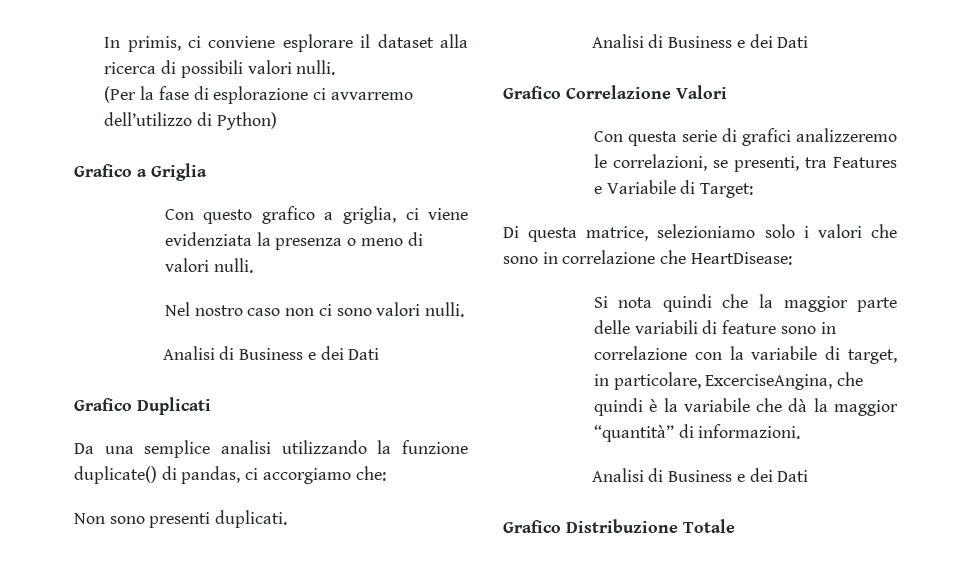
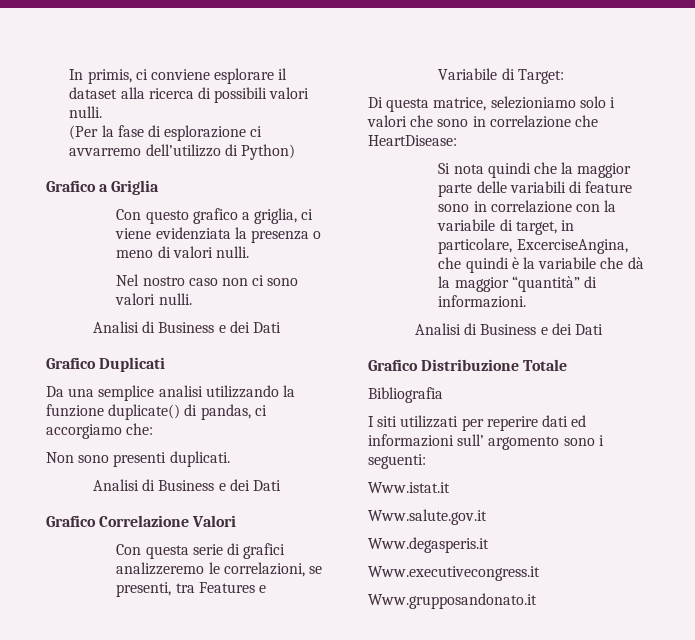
+ Bibliografia
+ I siti utilizzati per reperire dati ed informazioni sull’ argomento sono i seguenti:
+ Www.istat.it
+ Www.salute.gov.it
+ Www.degasperis.it
+ Www.executivecongress.it
+ Www.grupposandonato.it

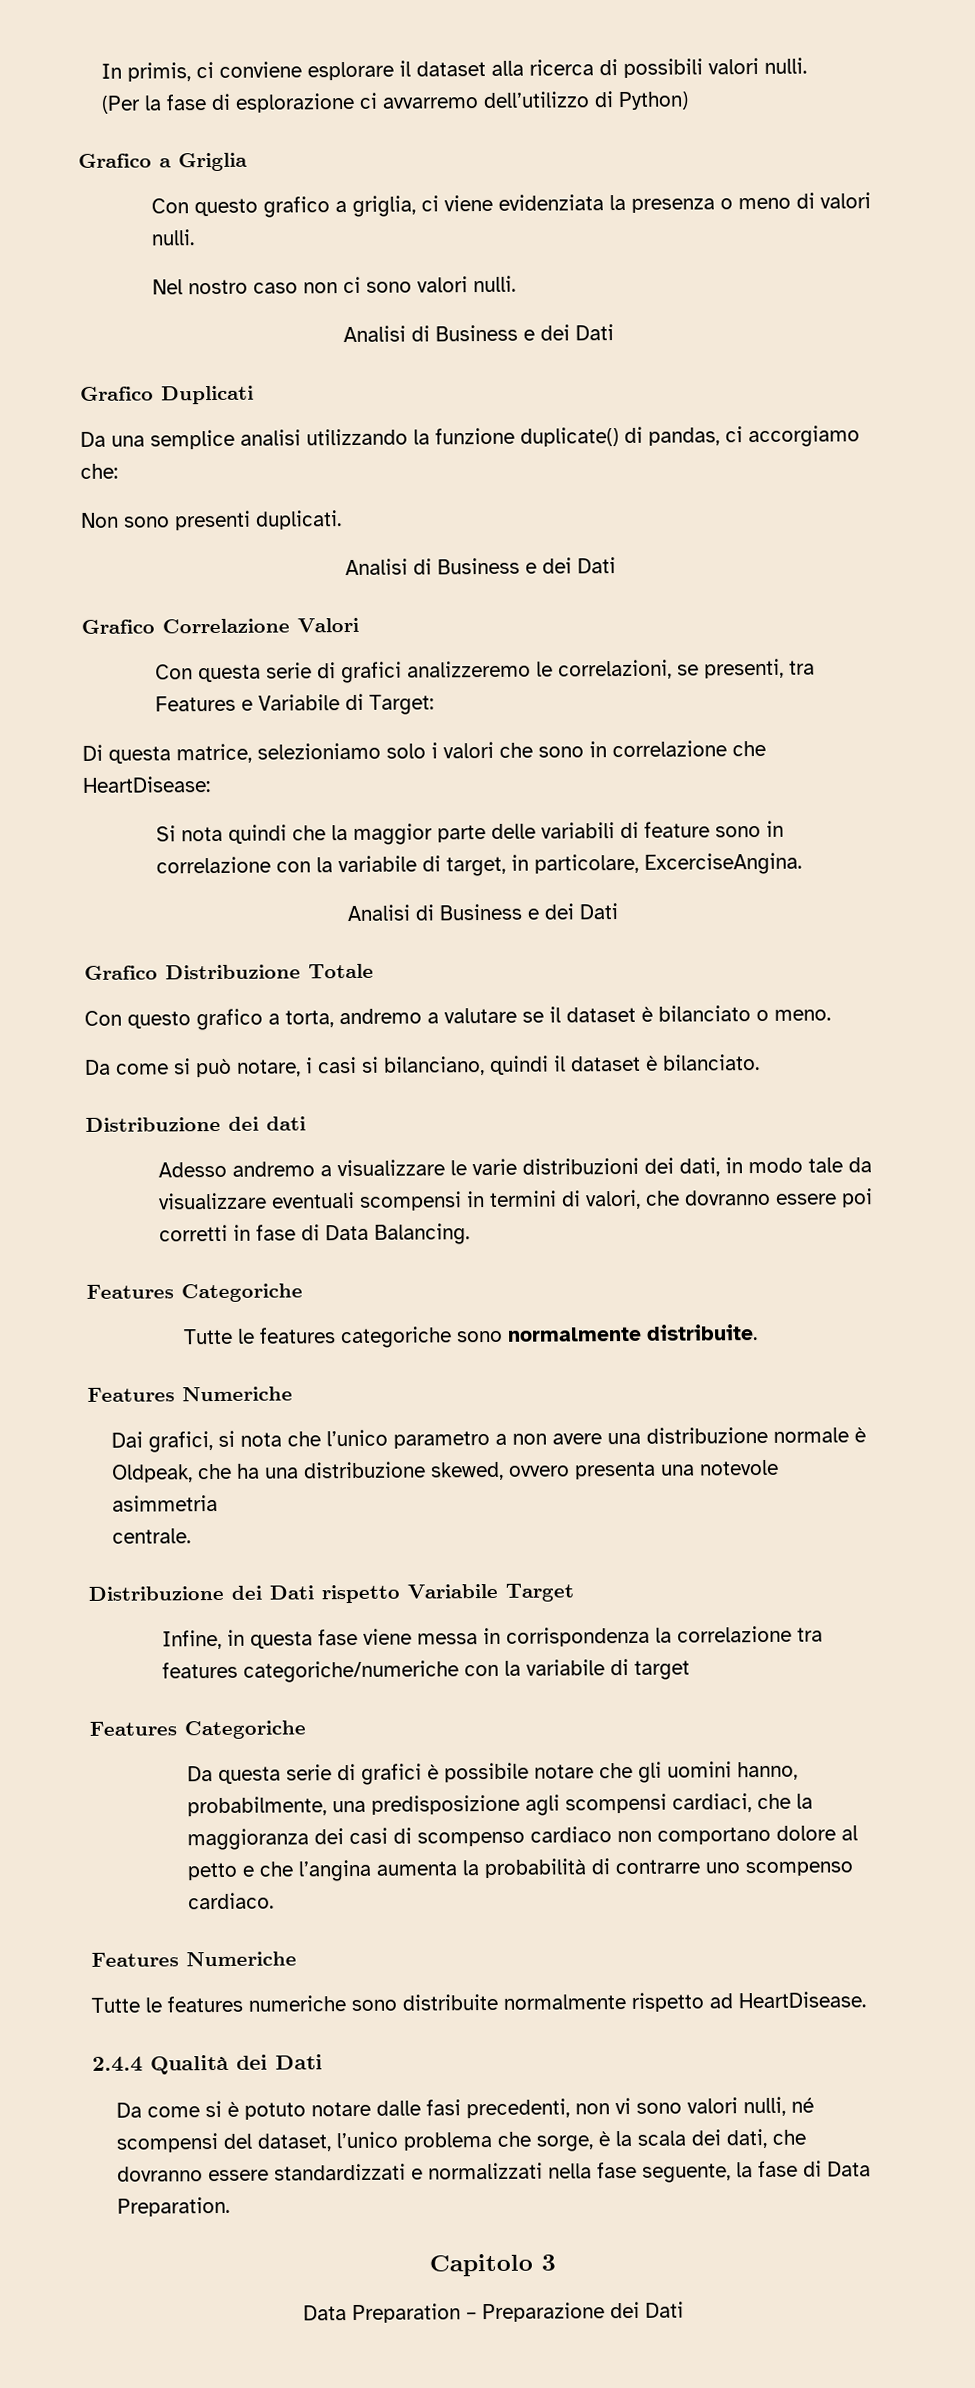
- Si nota quindi che la maggior parte delle variabili di feature sono in correlazione con la variabile di target, in particolare, ExcerciseAngina, che quindi è la variabile che dà la maggior “quantità” di informazioni.
+ Si nota quindi che la maggior parte delle variabili di feature sono in correlazione con la variabile di target, in particolare, ExcerciseAngina.
- Bibliografia
- I siti utilizzati per reperire dati ed informazioni sull’ argomento sono i seguenti:
- Www.istat.it
- Www.salute.gov.it
- Www.degasperis.it
- Www.executivecongress.it
- Www.grupposandonato.it
+ Con questo grafico a torta, andremo a valutare se il dataset è bilanciato o meno.
+ Da come si può notare, i casi si bilanciano, quindi il dataset è bilanciato.
+ Distribuzione dei dati
+ Adesso andremo a visualizzare le varie distribuzioni dei dati, in modo tale da visualizzare eventuali scompensi in termini di valori, che dovranno essere poi corretti in fase di Data Balancing.
+ Features Categoriche
+ Tutte le features categoriche sono normalmente distribuite.
+ Features Numeriche
+ Dai grafici, si nota che l’unico parametro a non avere una distribuzione normale è Oldpeak, che ha una distribuzione skewed, ovvero presenta una notevole asimmetria
+ centrale.
+ Distribuzione dei Dati rispetto Variabile Target
+ Infine, in questa fase viene messa in corrispondenza la correlazione tra features categoriche/numeriche con la variabile di target
+ Features Categoriche
+ Da questa serie di grafici è possibile notare che gli uomini hanno, probabilmente, una predisposizione agli scompensi cardiaci, che la maggioranza dei casi di scompenso cardiaco non comportano dolore al petto e che l’angina aumenta la probabilità di contrarre uno scompenso cardiaco.
+ Features Numeriche
+ Tutte le features numeriche sono distribuite normalmente rispetto ad HeartDisease.
+ 2.4.4 Qualità dei Dati
+ Da come si è potuto notare dalle fasi precedenti, non vi sono valori nulli, né scompensi del dataset, l’unico problema che sorge, è la scala dei dati, che dovranno essere standardizzati e normalizzati nella fase seguente, la fase di Data Preparation.
+ Capitolo 3
+ Data Preparation – Preparazione dei Dati

